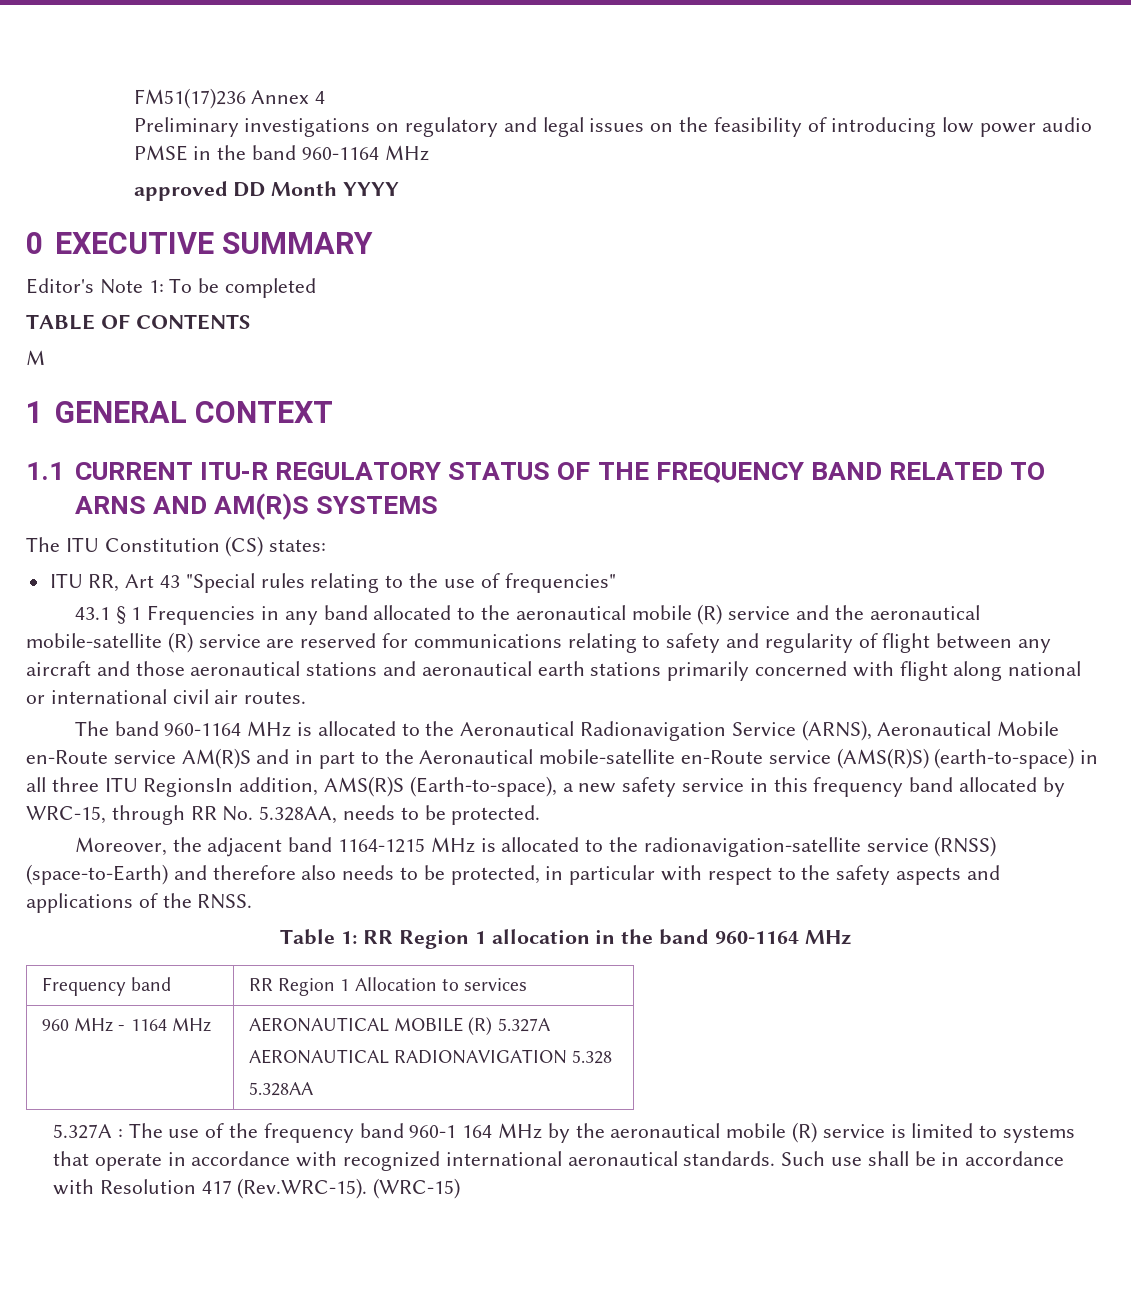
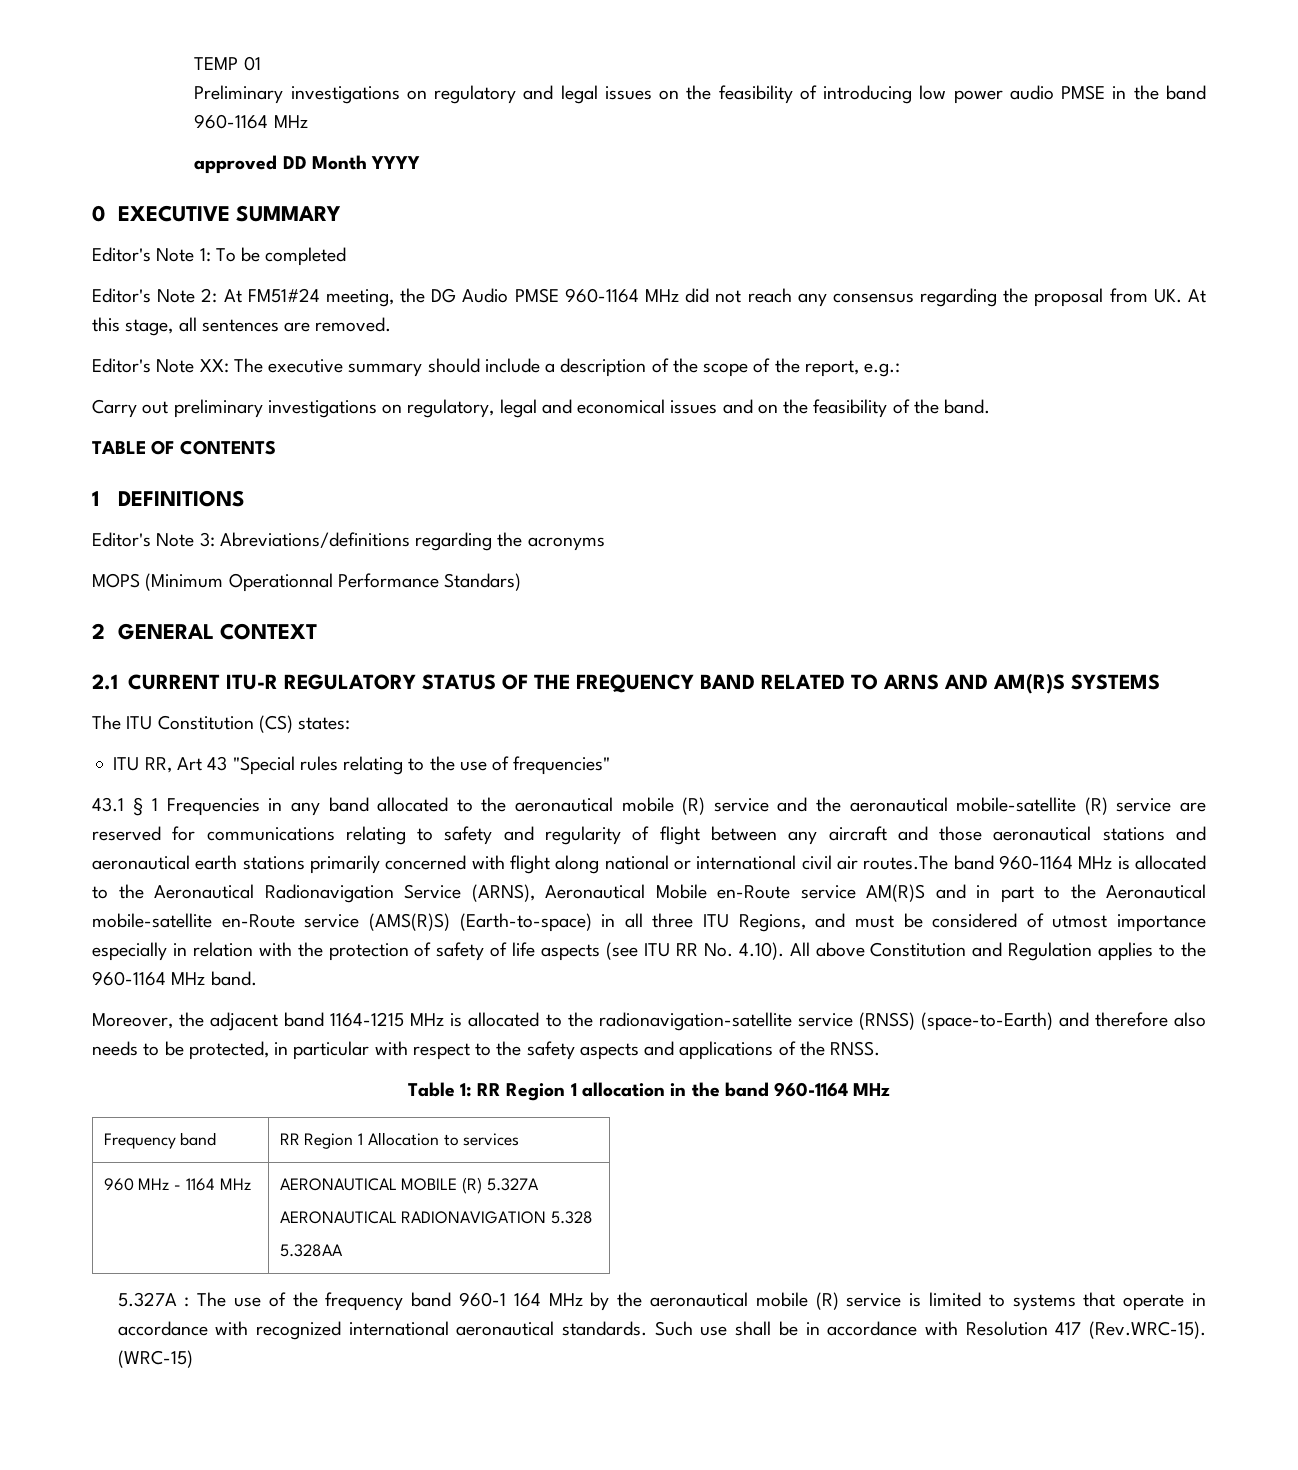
- FM51(17)236 Annex 4
+ TEMP 01
+ Editor's Note 2: At FM51#24 meeting, the DG Audio PMSE 960-1164 MHz did not reach any consensus regarding the proposal from UK. At this stage, all sentences are removed.
+ Editor's Note XX: The executive summary should include a description of the scope of the report, e.g.:
+ Carry out preliminary investigations on regulatory, legal and economical issues and on the feasibility of the band.
  TABLE OF CONTENTS
- M
- 1 GENERAL CONTEXT
+ 1 DEFINITIONS
+ Editor's Note 3: Abreviations/definitions regarding the acronyms
+ MOPS (Minimum Operationnal Performance Standars)
+ 2 GENERAL CONTEXT
- 1.1 CURRENT ITU-R REGULATORY STATUS OF THE FREQUENCY BAND RELATED TO ARNS AND AM(R)S SYSTEMS
+ 2.1 CURRENT ITU-R REGULATORY STATUS OF THE FREQUENCY BAND RELATED TO ARNS AND AM(R)S SYSTEMS
- 43.1 § 1 Frequencies in any band allocated to the aeronautical mobile (R) service and the aeronautical mobile-satellite (R) service are reserved for communications relating to safety and regularity of flight between any aircraft and those aeronautical stations and aeronautical earth stations primarily concerned with flight along national or international civil air routes.
- The band 960-1164 MHz is allocated to the Aeronautical Radionavigation Service (ARNS), Aeronautical Mobile en-Route service AM(R)S and in part to the Aeronautical mobile-satellite en-Route service (AMS(R)S) (earth-to-space) in all three ITU RegionsIn addition, AMS(R)S (Earth-to-space), a new safety service in this frequency band allocated by WRC-15, through RR No. 5.328AA, needs to be protected.
+ 43.1 § 1 Frequencies in any band allocated to the aeronautical mobile (R) service and the aeronautical mobile-satellite (R) service are reserved for communications relating to safety and regularity of flight between any aircraft and those aeronautical stations and aeronautical earth stations primarily concerned with flight along national or international civil air routes.The band 960-1164 MHz is allocated to the Aeronautical Radionavigation Service (ARNS), Aeronautical Mobile en-Route service AM(R)S and in part to the Aeronautical mobile-satellite en-Route service (AMS(R)S) (Earth-to-space) in all three ITU Regions, and must be considered of utmost importance especially in relation with the protection of safety of life aspects (see ITU RR No. 4.10). All above Constitution and Regulation applies to the 960-1164 MHz band.

